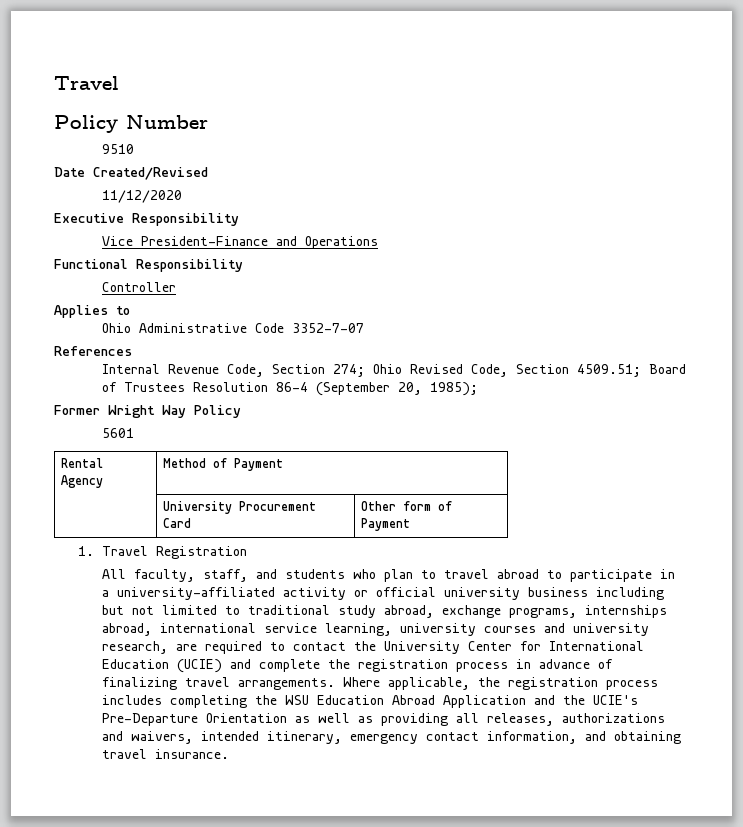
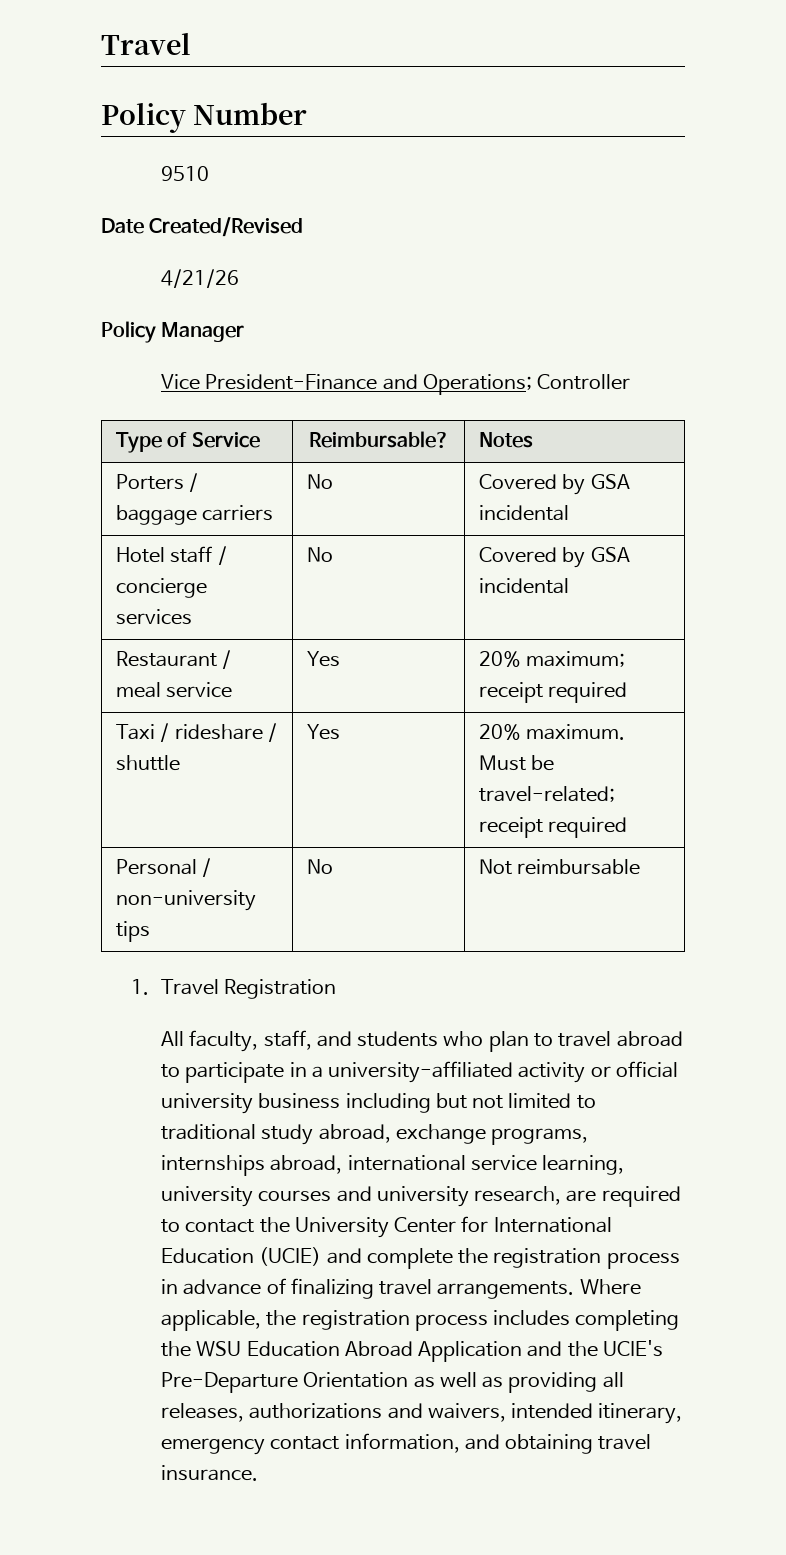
- 11/12/2020
- Executive Responsibility
+ 4/21/26
+ Policy Manager
- Vice President-Finance and Operations
- Functional Responsibility
- Controller
- Applies to
- Ohio Administrative Code 3352-7-07
- References
- Internal Revenue Code, Section 274; Ohio Revised Code, Section 4509.51; Board of Trustees Resolution 86-4 (September 20, 1985);
- Former Wright Way Policy
- 5601
- Rental Agency | Method of Payment
- | University Procurement Card | Other form of Payment
+ Vice President-Finance and Operations; Controller
+ Type of Service | Reimbursable? | Notes
+ Porters / baggage carriers | No | Covered by GSA incidental
+ Hotel staff / concierge services | No | Covered by GSA incidental
+ Restaurant / meal service | Yes | 20% maximum; receipt required
+ Taxi / rideshare / shuttle | Yes | 20% maximum. Must be travel-related; receipt required
+ Personal / non-university tips | No | Not reimbursable

